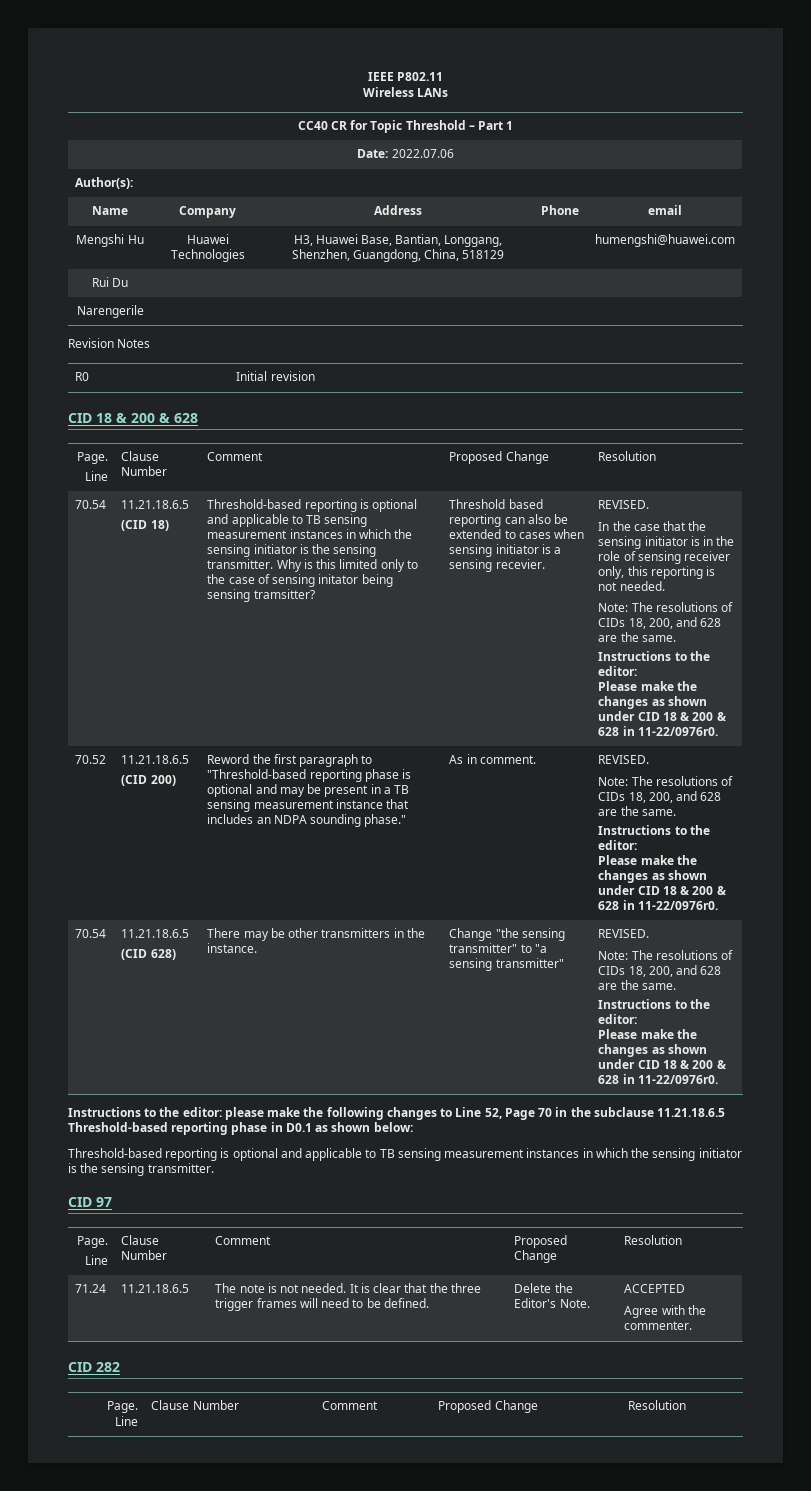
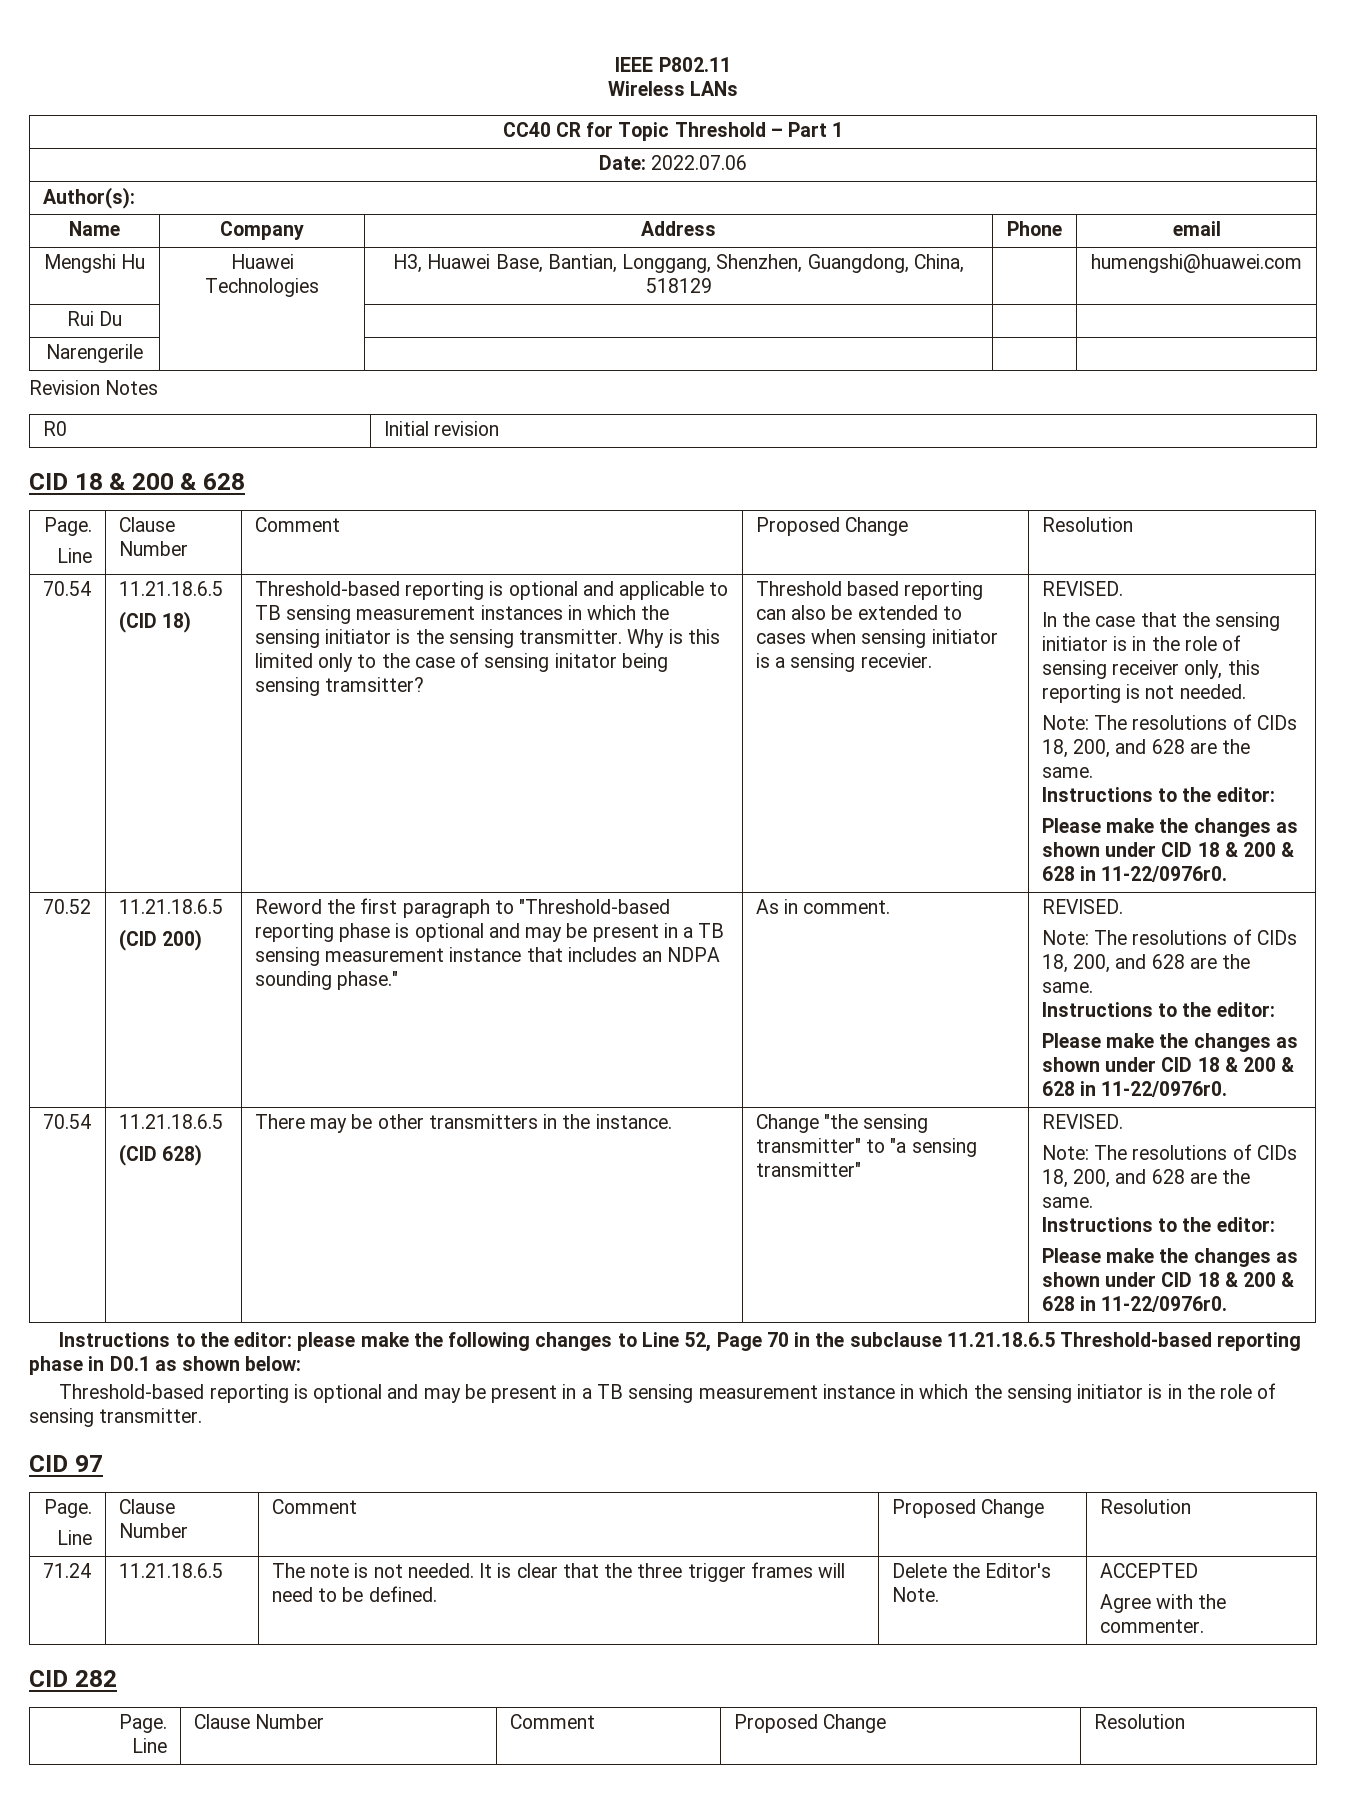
  Instructions to the editor: please make the following changes to Line 52, Page 70 in the subclause 11.21.18.6.5 Threshold-based reporting phase in D0.1 as shown below:
- Threshold-based reporting is optional and applicable to TB sensing measurement instances in which the sensing initiator is the sensing transmitter.
+ Threshold-based reporting is optional and may be present in a TB sensing measurement instance in which the sensing initiator is in the role of sensing transmitter.

